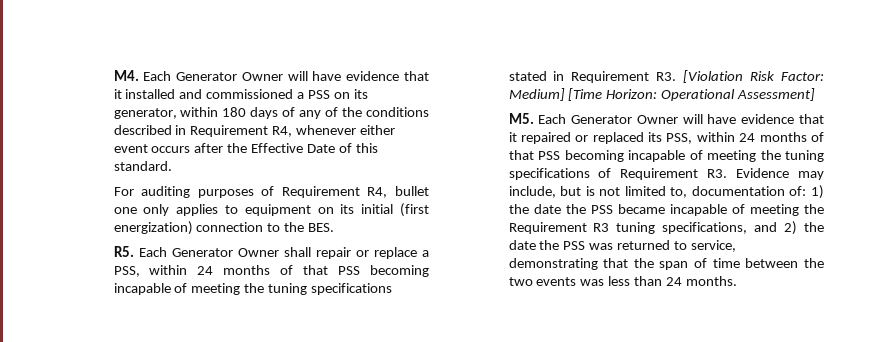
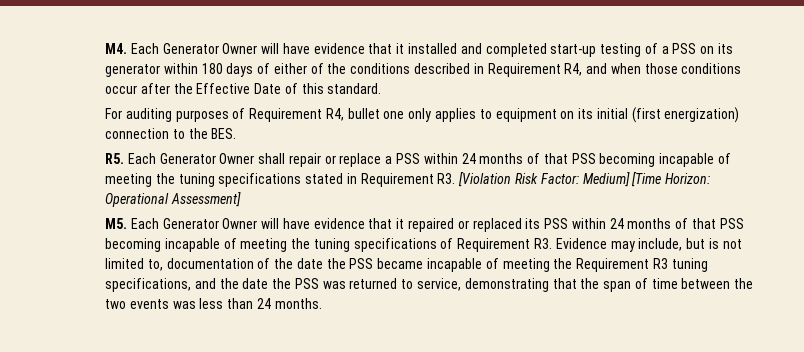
- M4. Each Generator Owner will have evidence that it installed and commissioned a PSS on its generator, within 180 days of any of the conditions described in Requirement R4, whenever either event occurs after the Effective Date of this standard.
+ M4. Each Generator Owner will have evidence that it installed and completed start-up testing of a PSS on its generator within 180 days of either of the conditions described in Requirement R4, and when those conditions occur after the Effective Date of this standard.
- R5. Each Generator Owner shall repair or replace a PSS, within 24 months of that PSS becoming incapable of meeting the tuning specifications stated in Requirement R3. [Violation Risk Factor: Medium] [Time Horizon: Operational Assessment]
+ R5. Each Generator Owner shall repair or replace a PSS within 24 months of that PSS becoming incapable of meeting the tuning specifications stated in Requirement R3. [Violation Risk Factor: Medium] [Time Horizon: Operational Assessment]
- M5. Each Generator Owner will have evidence that it repaired or replaced its PSS, within 24 months of that PSS becoming incapable of meeting the tuning specifications of Requirement R3. Evidence may include, but is not limited to, documentation of: 1) the date the PSS became incapable of meeting the Requirement R3 tuning specifications, and 2) the date the PSS was returned to service, demonstrating that the span of time between the two events was less than 24 months.
+ M5. Each Generator Owner will have evidence that it repaired or replaced its PSS within 24 months of that PSS becoming incapable of meeting the tuning specifications of Requirement R3. Evidence may include, but is not limited to, documentation of the date the PSS became incapable of meeting the Requirement R3 tuning specifications, and the date the PSS was returned to service, demonstrating that the span of time between the two events was less than 24 months.

